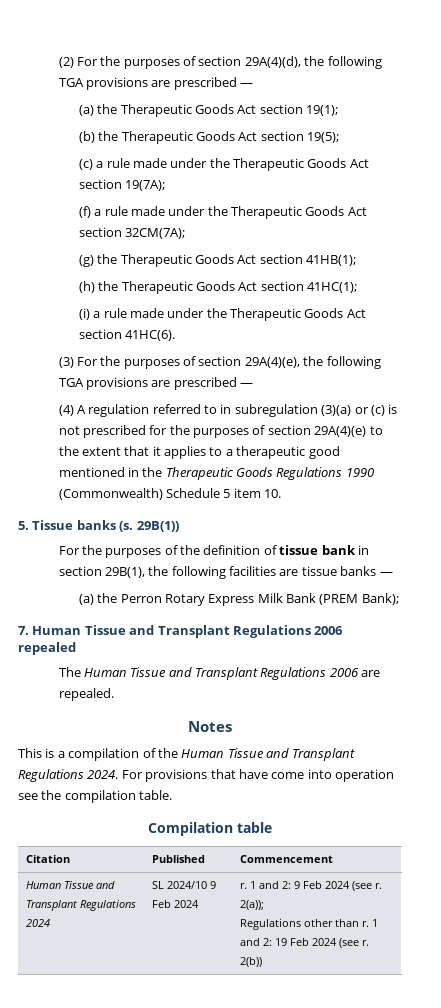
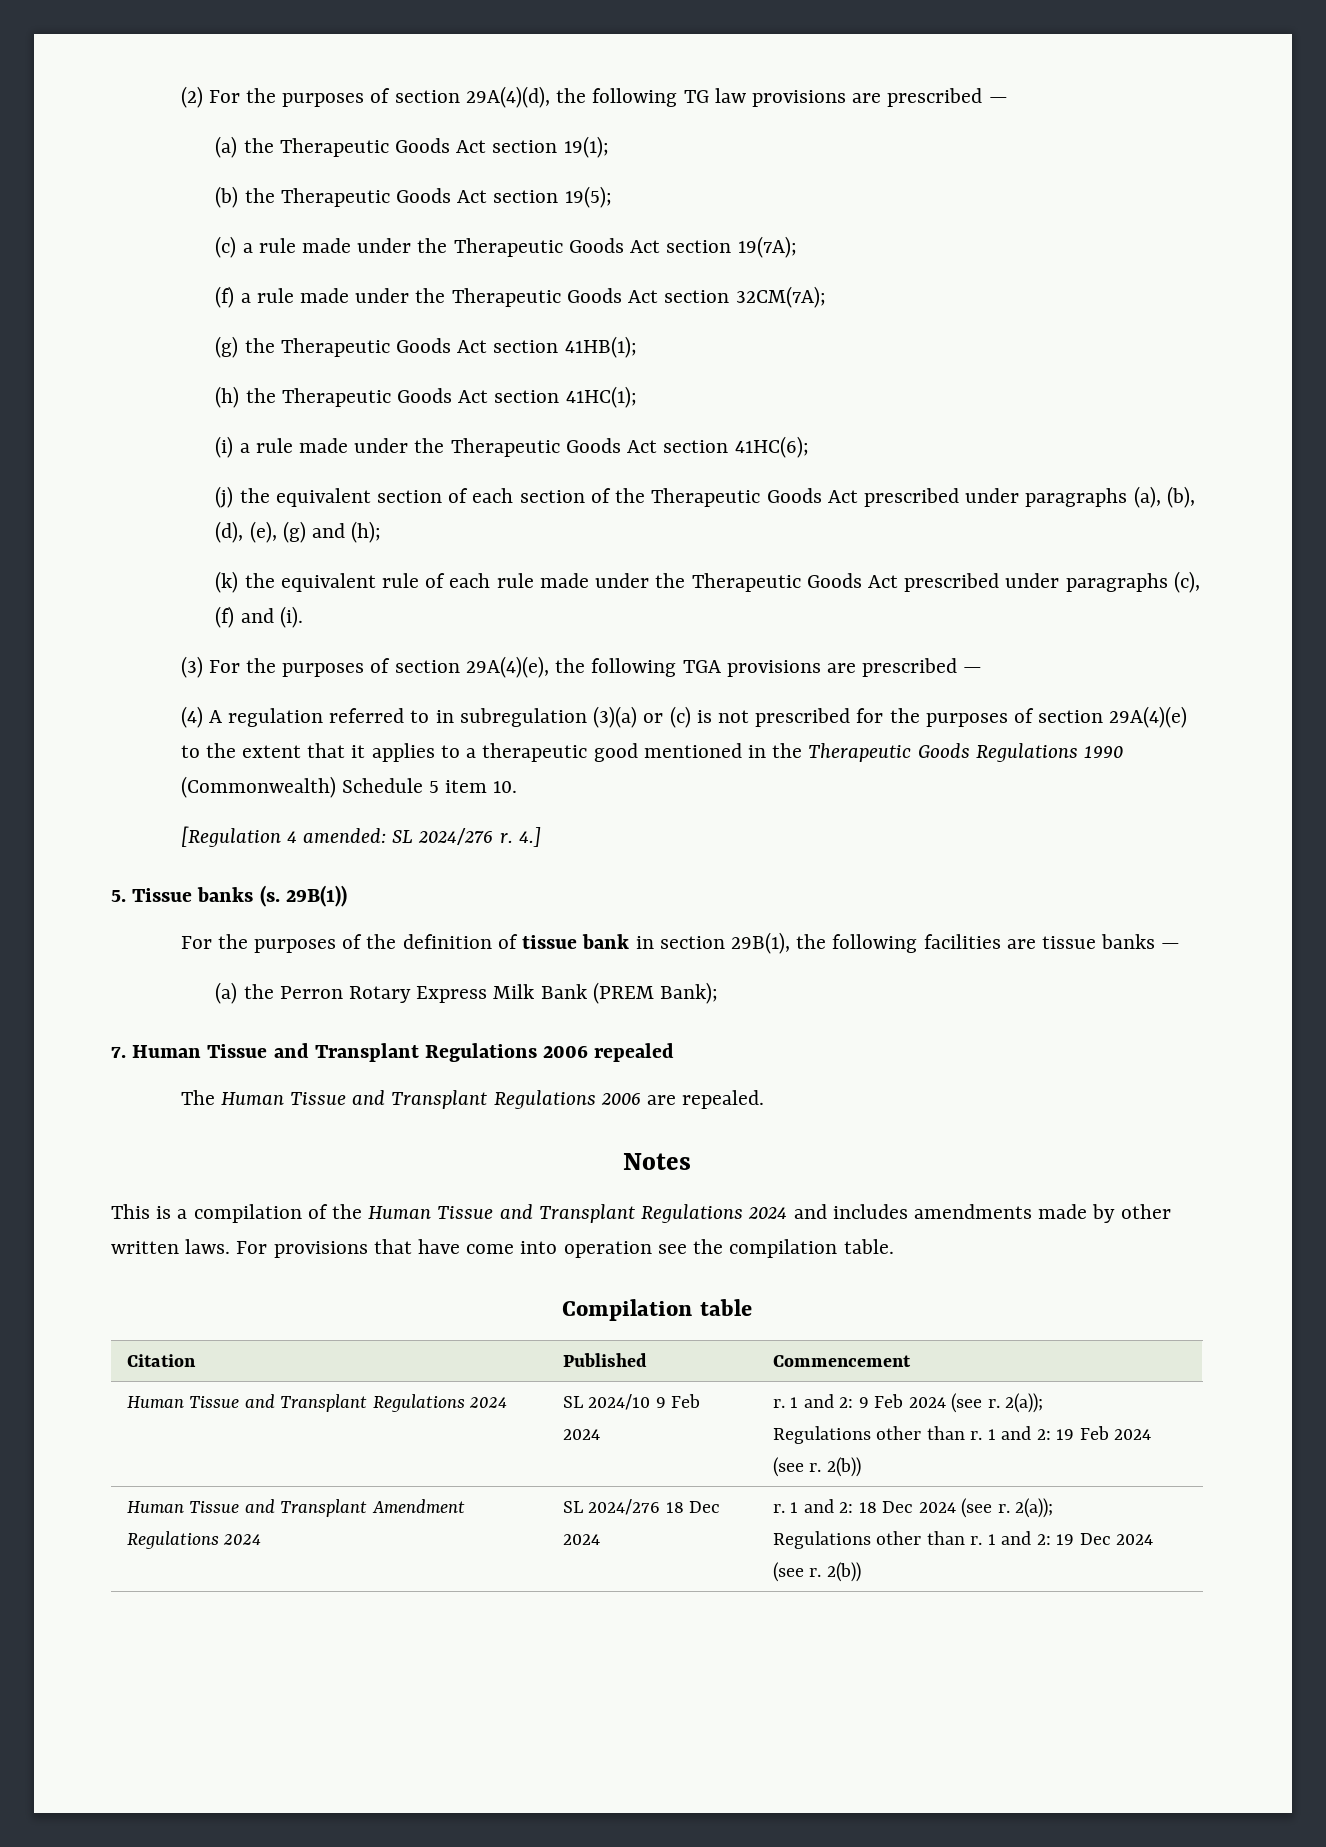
- (2) For the purposes of section 29A(4)(d), the following TGA provisions are prescribed —
+ (2) For the purposes of section 29A(4)(d), the following TG law provisions are prescribed —
- (i) a rule made under the Therapeutic Goods Act section 41HC(6).
+ (i) a rule made under the Therapeutic Goods Act section 41HC(6);
+ (j) the equivalent section of each section of the Therapeutic Goods Act prescribed under paragraphs (a), (b), (d), (e), (g) and (h);
+ (k) the equivalent rule of each rule made under the Therapeutic Goods Act prescribed under paragraphs (c), (f) and (i).
+ [Regulation 4 amended: SL 2024/276 r. 4.]
- This is a compilation of the Human Tissue and Transplant Regulations 2024.
+ This is a compilation of the Human Tissue and Transplant Regulations 2024 and includes amendments made by other written laws.
+ Human Tissue and Transplant Amendment Regulations 2024 | SL 2024/276 18 Dec 2024 | r. 1 and 2: 18 Dec 2024 (see r. 2(a));
+ Regulations other than r. 1 and 2: 19 Dec 2024 (see r. 2(b))

